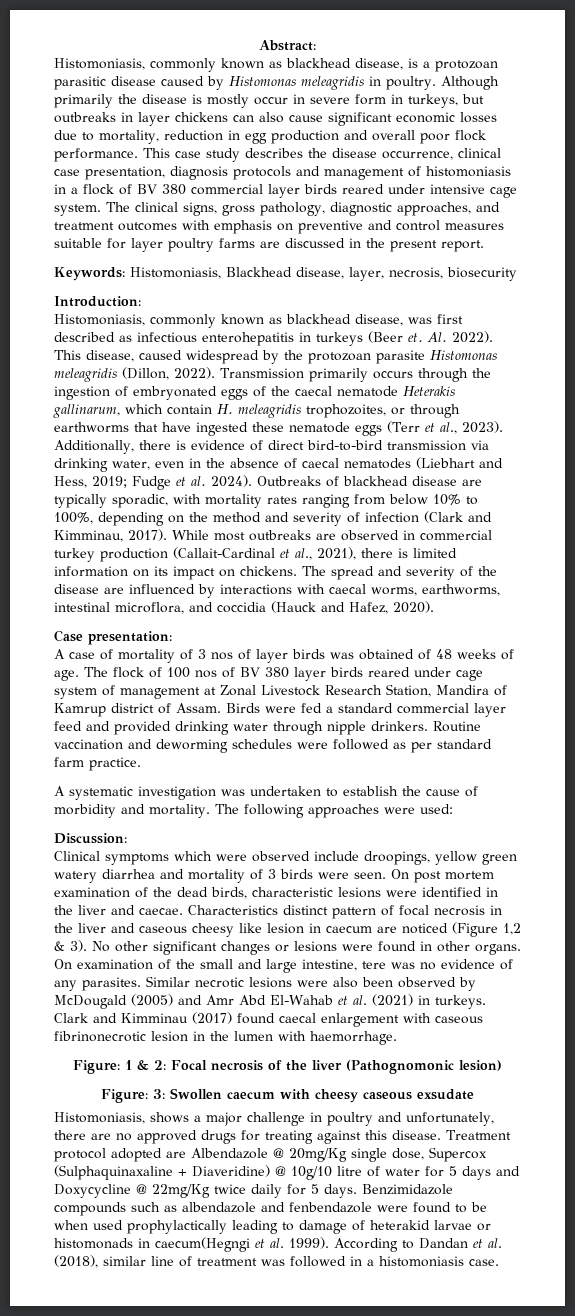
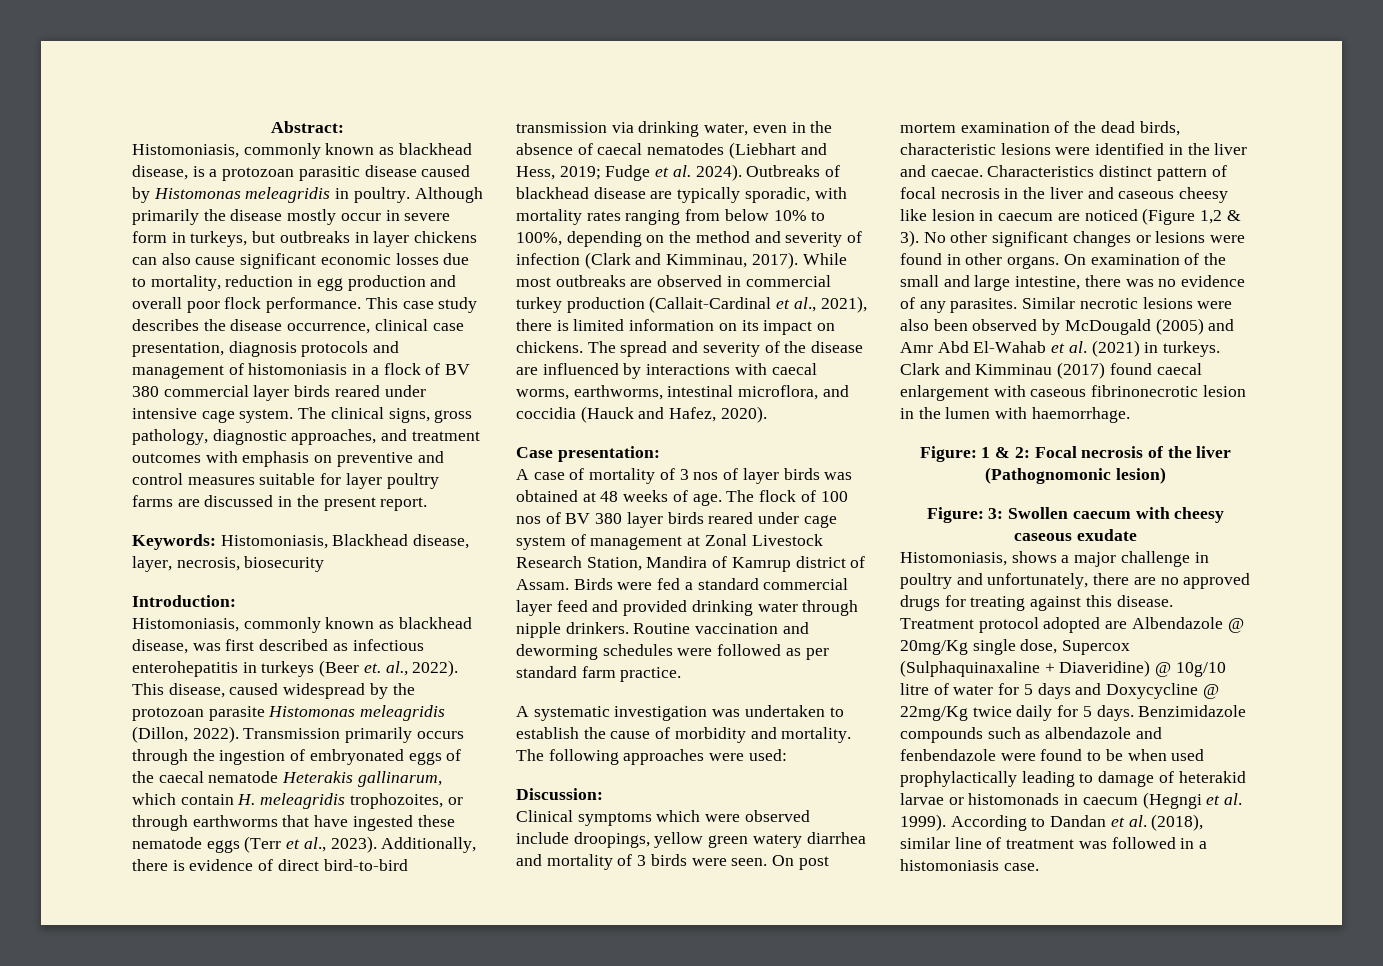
- Although primarily the disease is mostly occur in severe form in turkeys, but outbreaks in layer chickens can also cause significant economic losses due to mortality, reduction in egg production and overall poor flock performance.
+ Although primarily the disease mostly occur in severe form in turkeys, but outbreaks in layer chickens can also cause significant economic losses due to mortality, reduction in egg production and overall poor flock performance.
- Histomoniasis, commonly known as blackhead disease, was first described as infectious enterohepatitis in turkeys (Beer et. Al. 2022).
+ Histomoniasis, commonly known as blackhead disease, was first described as infectious enterohepatitis in turkeys (Beer et. al., 2022).
- A case of mortality of 3 nos of layer birds was obtained of 48 weeks of age.
+ A case of mortality of 3 nos of layer birds was obtained at 48 weeks of age.
- On examination of the small and large intestine, tere was no evidence of any parasites.
+ On examination of the small and large intestine, there was no evidence of any parasites.
- Figure: 3: Swollen caecum with cheesy caseous exsudate
+ Figure: 3: Swollen caecum with cheesy caseous exudate
- Benzimidazole compounds such as albendazole and fenbendazole were found to be when used prophylactically leading to damage of heterakid larvae or histomonads in caecum(Hegngi et al. 1999).
+ Benzimidazole compounds such as albendazole and fenbendazole were found to be when used prophylactically leading to damage of heterakid larvae or histomonads in caecum (Hegngi et al. 1999).

